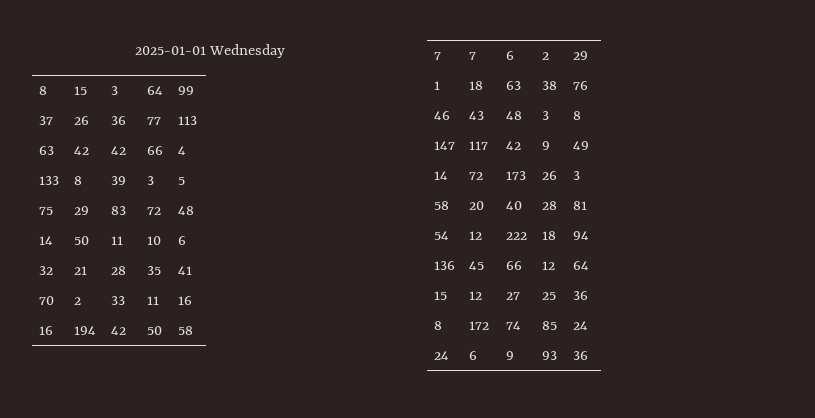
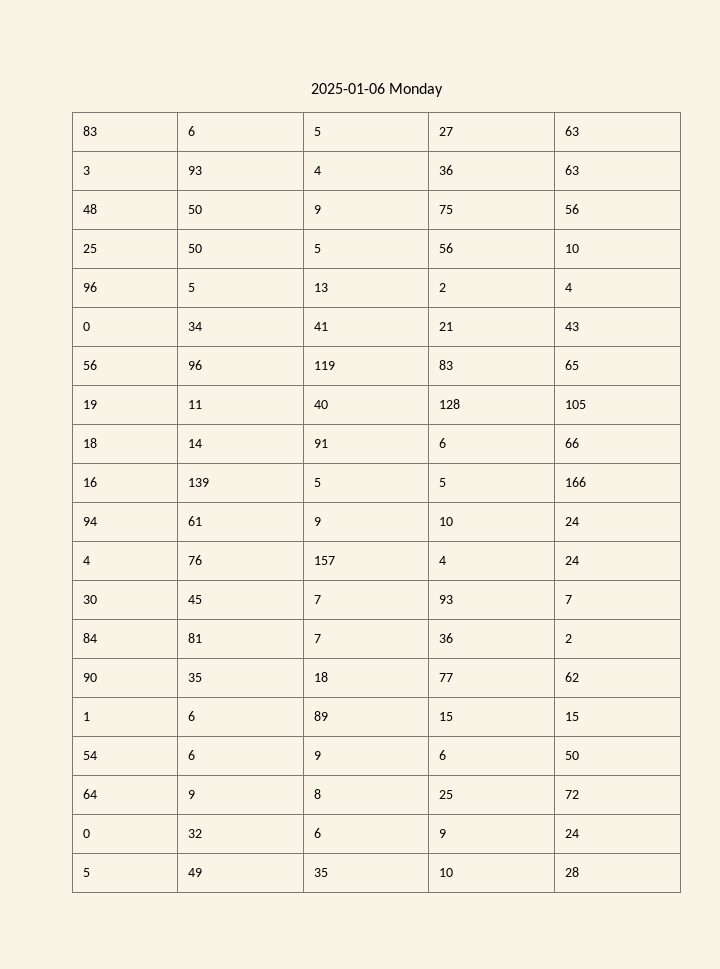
- 2025-01-01 Wednesday
- 8 | 15 | 3 | 64 | 99
- 37 | 26 | 36 | 77 | 113
- 63 | 42 | 42 | 66 | 4
- 133 | 8 | 39 | 3 | 5
- 75 | 29 | 83 | 72 | 48
- 14 | 50 | 11 | 10 | 6
- 32 | 21 | 28 | 35 | 41
- 70 | 2 | 33 | 11 | 16
- 16 | 194 | 42 | 50 | 58
- 7 | 7 | 6 | 2 | 29
- 1 | 18 | 63 | 38 | 76
- 46 | 43 | 48 | 3 | 8
- 147 | 117 | 42 | 9 | 49
- 14 | 72 | 173 | 26 | 3
- 58 | 20 | 40 | 28 | 81
- 54 | 12 | 222 | 18 | 94
- 136 | 45 | 66 | 12 | 64
- 15 | 12 | 27 | 25 | 36
- 8 | 172 | 74 | 85 | 24
- 24 | 6 | 9 | 93 | 36
+ 2025-01-06 Monday
+ 83 | 6 | 5 | 27 | 63
+ 3 | 93 | 4 | 36 | 63
+ 48 | 50 | 9 | 75 | 56
+ 25 | 50 | 5 | 56 | 10
+ 96 | 5 | 13 | 2 | 4
+ 0 | 34 | 41 | 21 | 43
+ 56 | 96 | 119 | 83 | 65
+ 19 | 11 | 40 | 128 | 105
+ 18 | 14 | 91 | 6 | 66
+ 16 | 139 | 5 | 5 | 166
+ 94 | 61 | 9 | 10 | 24
+ 4 | 76 | 157 | 4 | 24
+ 30 | 45 | 7 | 93 | 7
+ 84 | 81 | 7 | 36 | 2
+ 90 | 35 | 18 | 77 | 62
+ 1 | 6 | 89 | 15 | 15
+ 54 | 6 | 9 | 6 | 50
+ 64 | 9 | 8 | 25 | 72
+ 0 | 32 | 6 | 9 | 24
+ 5 | 49 | 35 | 10 | 28

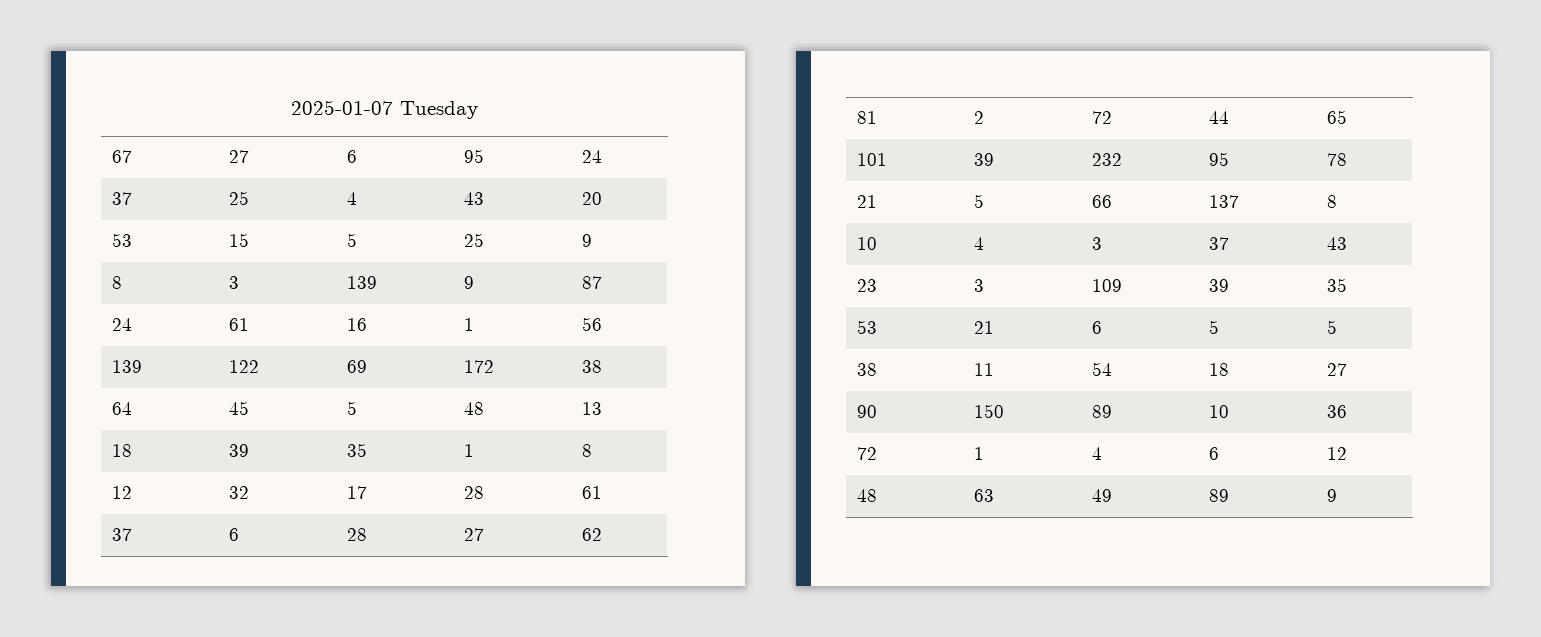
- 2025-01-06 Monday
- 83 | 6 | 5 | 27 | 63
- 3 | 93 | 4 | 36 | 63
- 48 | 50 | 9 | 75 | 56
- 25 | 50 | 5 | 56 | 10
- 96 | 5 | 13 | 2 | 4
- 0 | 34 | 41 | 21 | 43
- 56 | 96 | 119 | 83 | 65
- 19 | 11 | 40 | 128 | 105
- 18 | 14 | 91 | 6 | 66
- 16 | 139 | 5 | 5 | 166
- 94 | 61 | 9 | 10 | 24
- 4 | 76 | 157 | 4 | 24
- 30 | 45 | 7 | 93 | 7
- 84 | 81 | 7 | 36 | 2
- 90 | 35 | 18 | 77 | 62
- 1 | 6 | 89 | 15 | 15
- 54 | 6 | 9 | 6 | 50
- 64 | 9 | 8 | 25 | 72
- 0 | 32 | 6 | 9 | 24
- 5 | 49 | 35 | 10 | 28
+ 2025-01-07 Tuesday
+ 67 | 27 | 6 | 95 | 24
+ 37 | 25 | 4 | 43 | 20
+ 53 | 15 | 5 | 25 | 9
+ 8 | 3 | 139 | 9 | 87
+ 24 | 61 | 16 | 1 | 56
+ 139 | 122 | 69 | 172 | 38
+ 64 | 45 | 5 | 48 | 13
+ 18 | 39 | 35 | 1 | 8
+ 12 | 32 | 17 | 28 | 61
+ 37 | 6 | 28 | 27 | 62
+ 81 | 2 | 72 | 44 | 65
+ 101 | 39 | 232 | 95 | 78
+ 21 | 5 | 66 | 137 | 8
+ 10 | 4 | 3 | 37 | 43
+ 23 | 3 | 109 | 39 | 35
+ 53 | 21 | 6 | 5 | 5
+ 38 | 11 | 54 | 18 | 27
+ 90 | 150 | 89 | 10 | 36
+ 72 | 1 | 4 | 6 | 12
+ 48 | 63 | 49 | 89 | 9

